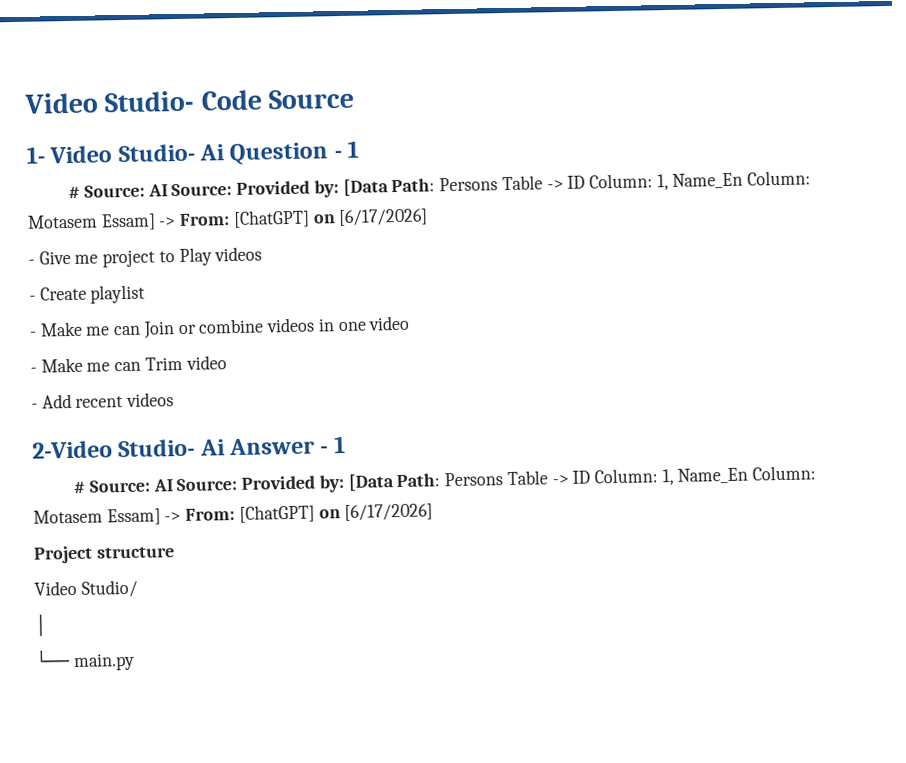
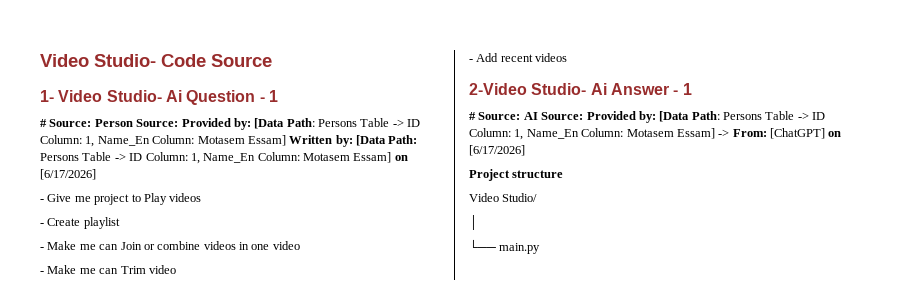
  1- Video Studio- Ai Question - 1
- # Source: AI Source: Provided by: [Data Path: Persons Table -> ID Column: 1, Name_En Column: Motasem Essam] -> From: [ChatGPT] on [6/17/2026]
+ # Source: Person Source: Provided by: [Data Path: Persons Table -> ID Column: 1, Name_En Column: Motasem Essam] Written by: [Data Path: Persons Table -> ID Column: 1, Name_En Column: Motasem Essam] on [6/17/2026]

